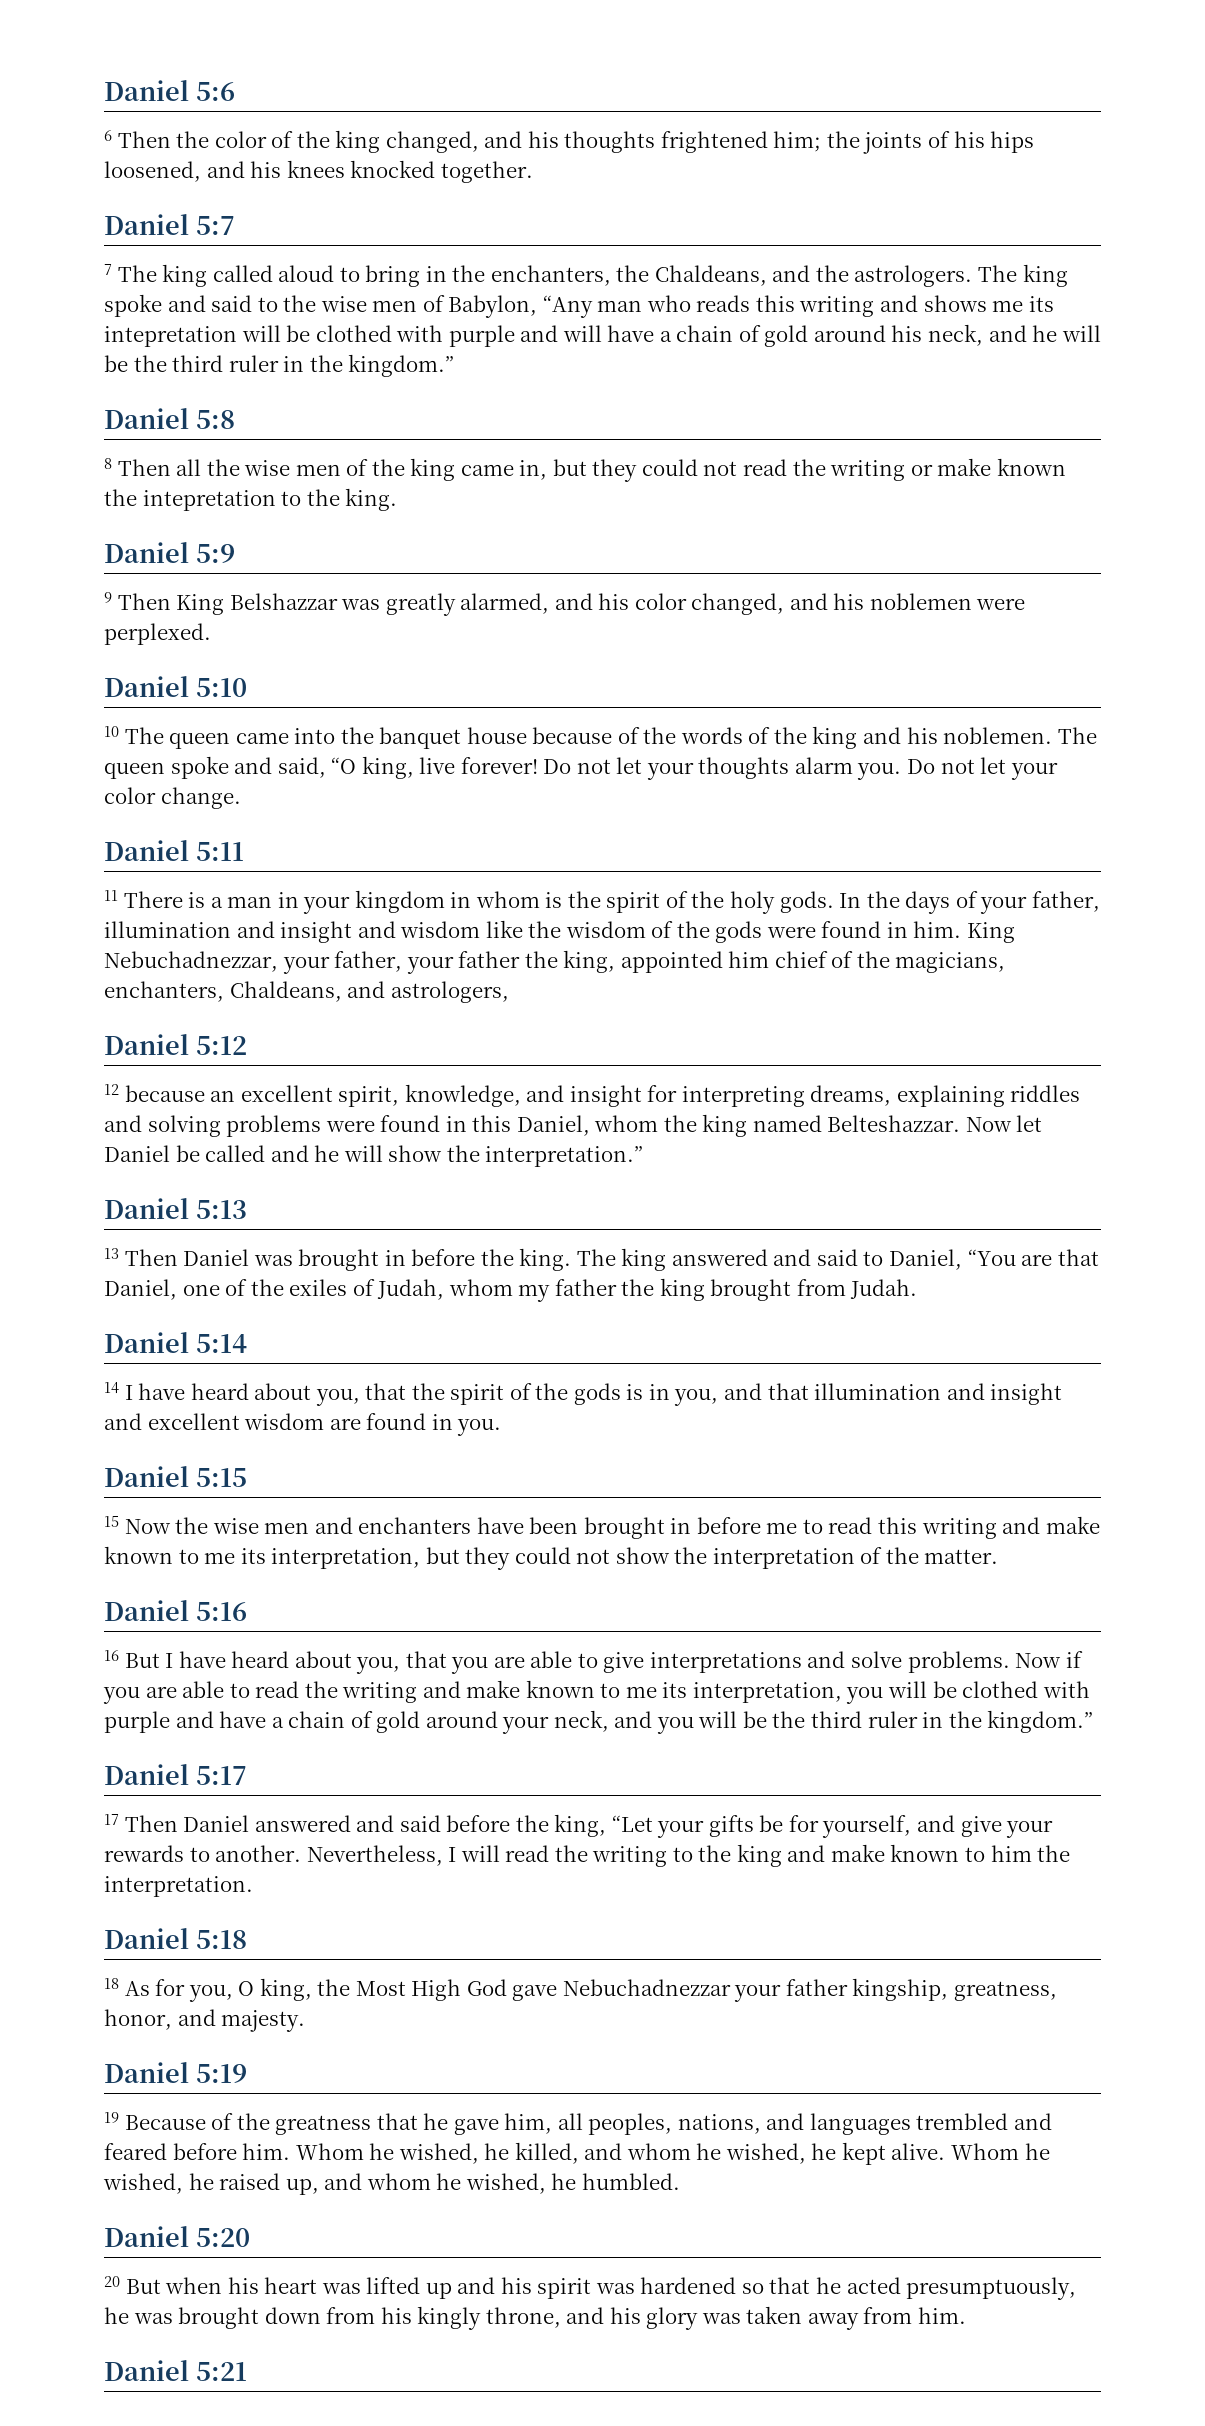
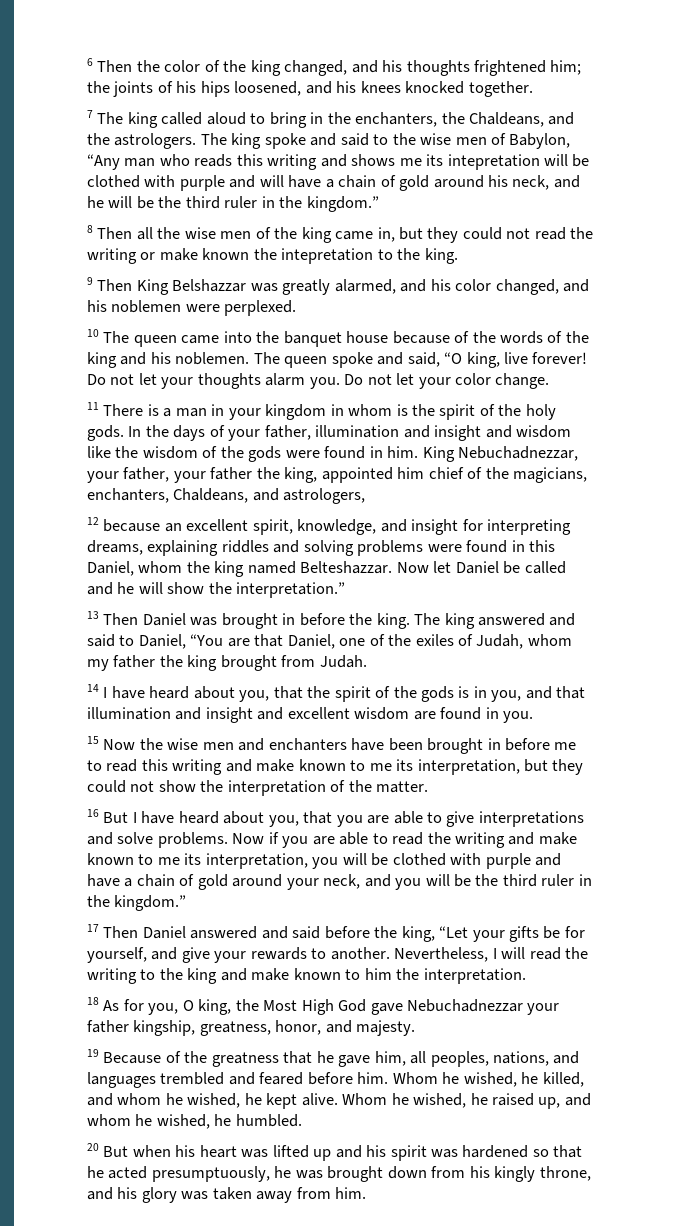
- Daniel 5:6
- Daniel 5:7
- Daniel 5:8
- Daniel 5:9
- Daniel 5:10
- Daniel 5:11
- Daniel 5:12
- Daniel 5:13
- Daniel 5:14
- Daniel 5:15
- Daniel 5:16
- Daniel 5:17
- Daniel 5:18
- Daniel 5:19
- Daniel 5:20
- Daniel 5:21

